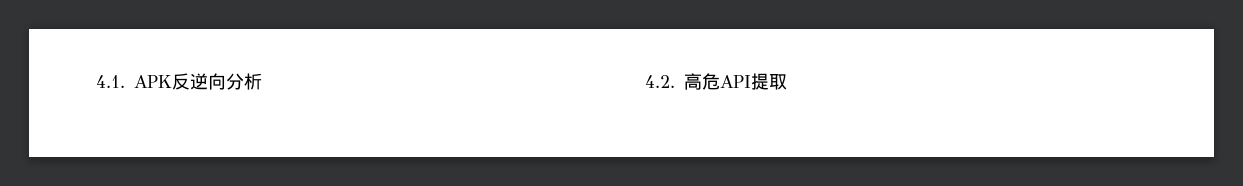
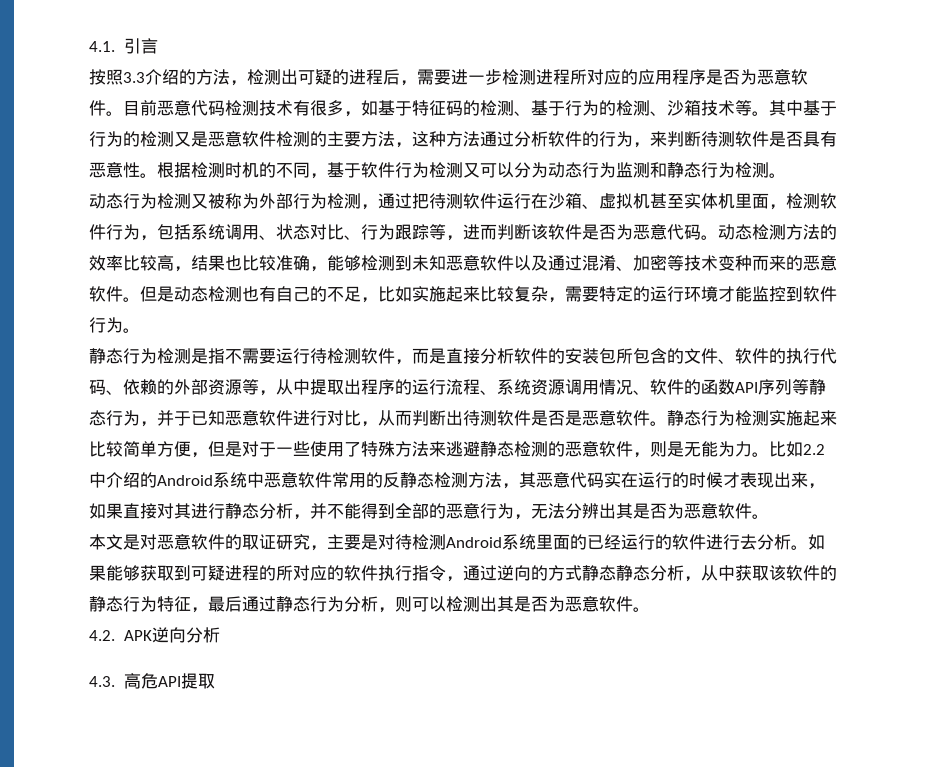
- 4.1. APK反逆向分析
+ 4.1.引言
+ 按照3.3介绍的方法，检测出可疑的进程后，需要进一步检测进程所对应的应用程序是否为恶意软件。目前恶意代码检测技术有很多，如基于特征码的检测、基于行为的检测、沙箱技术等。其中基于行为的检测又是恶意软件检测的主要方法，这种方法通过分析软件的行为，来判断待测软件是否具有恶意性。根据检测时机的不同，基于软件行为检测又可以分为动态行为监测和静态行为检测。
+ 动态行为检测又被称为外部行为检测，通过把待测软件运行在沙箱、虚拟机甚至实体机里面，检测软件行为，包括系统调用、状态对比、行为跟踪等，进而判断该软件是否为恶意代码。动态检测方法的效率比较高，结果也比较准确，能够检测到未知恶意软件以及通过混淆、加密等技术变种而来的恶意软件。但是动态检测也有自己的不足，比如实施起来比较复杂，需要特定的运行环境才能监控到软件行为。
+ 静态行为检测是指不需要运行待检测软件，而是直接分析软件的安装包所包含的文件、软件的执行代码、依赖的外部资源等，从中提取出程序的运行流程、系统资源调用情况、软件的函数API序列等静态行为，并于已知恶意软件进行对比，从而判断出待测软件是否是恶意软件。静态行为检测实施起来比较简单方便，但是对于一些使用了特殊方法来逃避静态检测的恶意软件，则是无能为力。比如2.2中介绍的Android系统中恶意软件常用的反静态检测方法，其恶意代码实在运行的时候才表现出来，如果直接对其进行静态分析，并不能得到全部的恶意行为，无法分辨出其是否为恶意软件。
+ 本文是对恶意软件的取证研究，主要是对待检测Android系统里面的已经运行的软件进行去分析。如果能够获取到可疑进程的所对应的软件执行指令，通过逆向的方式静态静态分析，从中获取该软件的静态行为特征，最后通过静态行为分析，则可以检测出其是否为恶意软件。
+ 4.2. APK逆向分析
- 4.2.高危API提取
+ 4.3.高危API提取

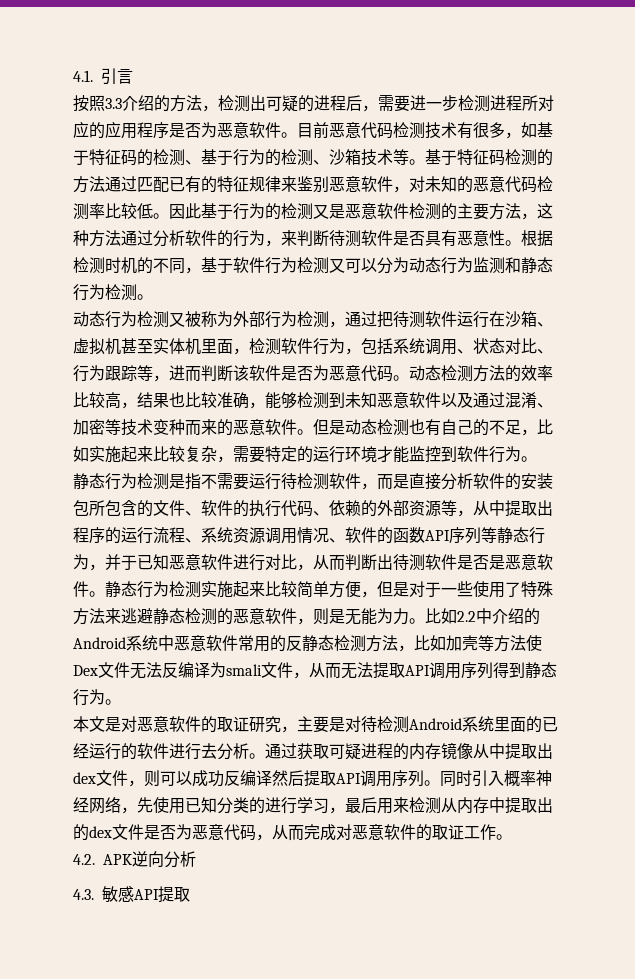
- 其中基于行为的检测又是恶意软件检测的主要方法，这种方法通过分析软件的行为，来判断待测软件是否具有恶意性。
+ 基于特征码检测的方法通过匹配已有的特征规律来鉴别恶意软件，对未知的恶意代码检测率比较低。因此基于行为的检测又是恶意软件检测的主要方法，这种方法通过分析软件的行为，来判断待测软件是否具有恶意性。
- 比如2.2中介绍的Android系统中恶意软件常用的反静态检测方法，其恶意代码实在运行的时候才表现出来，如果直接对其进行静态分析，并不能得到全部的恶意行为，无法分辨出其是否为恶意软件。
+ 比如2.2中介绍的Android系统中恶意软件常用的反静态检测方法，比如加壳等方法使Dex文件无法反编译为smali文件，从而无法提取API调用序列得到静态行为。
- 如果能够获取到可疑进程的所对应的软件执行指令，通过逆向的方式静态静态分析，从中获取该软件的静态行为特征，最后通过静态行为分析，则可以检测出其是否为恶意软件。
+ 通过获取可疑进程的内存镜像从中提取出dex文件，则可以成功反编译然后提取API调用序列。同时引入概率神经网络，先使用已知分类的进行学习，最后用来检测从内存中提取出的dex文件是否为恶意代码，从而完成对恶意软件的取证工作。
- 4.3.高危API提取
+ 4.3.敏感API提取

